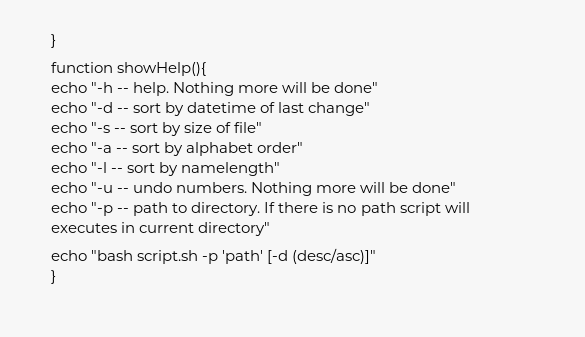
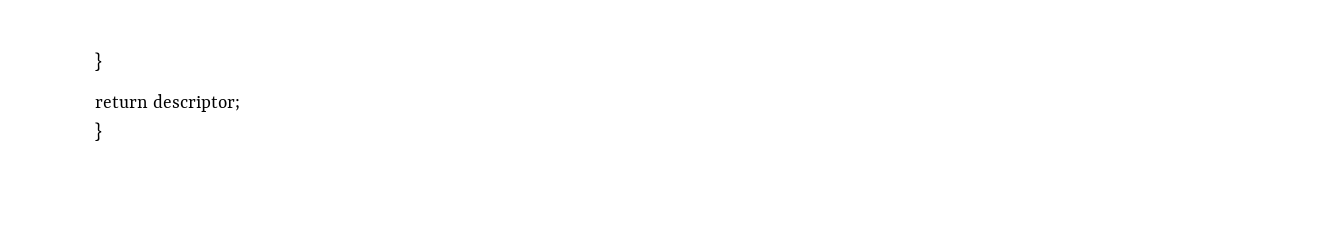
- function showHelp(){
- echo "-h -- help. Nothing more will be done"
- echo "-d -- sort by datetime of last change"
- echo "-s -- sort by size of file"
- echo "-a -- sort by alphabet order"
- echo "-l -- sort by namelength"
- echo "-u -- undo numbers. Nothing more will be done"
- echo "-p -- path to directory. If there is no path script will executes in current directory"
- echo "bash script.sh -p 'path' [-d (desc/asc)]"
+ return descriptor;

